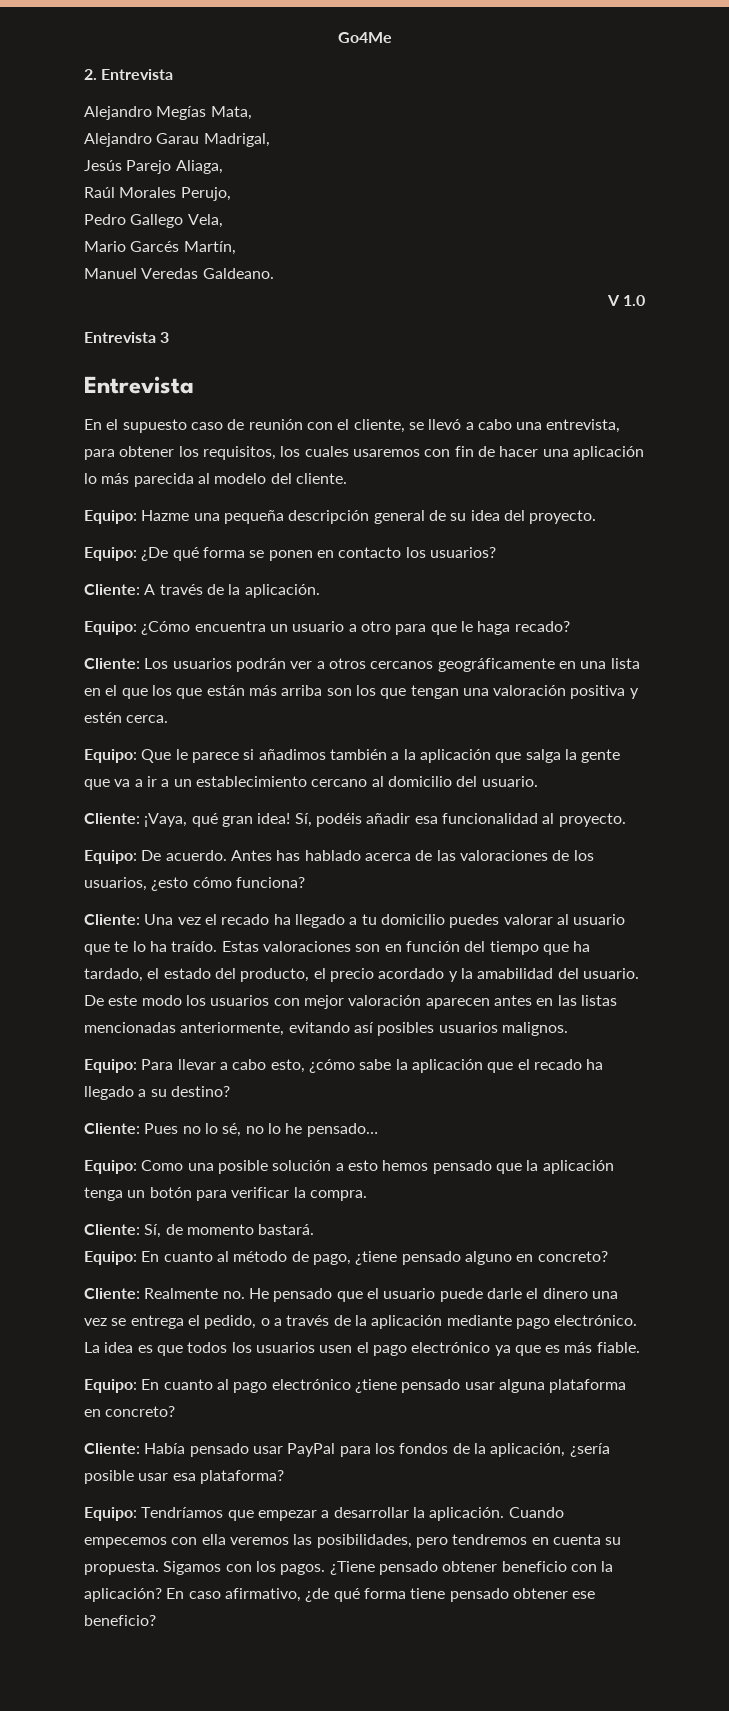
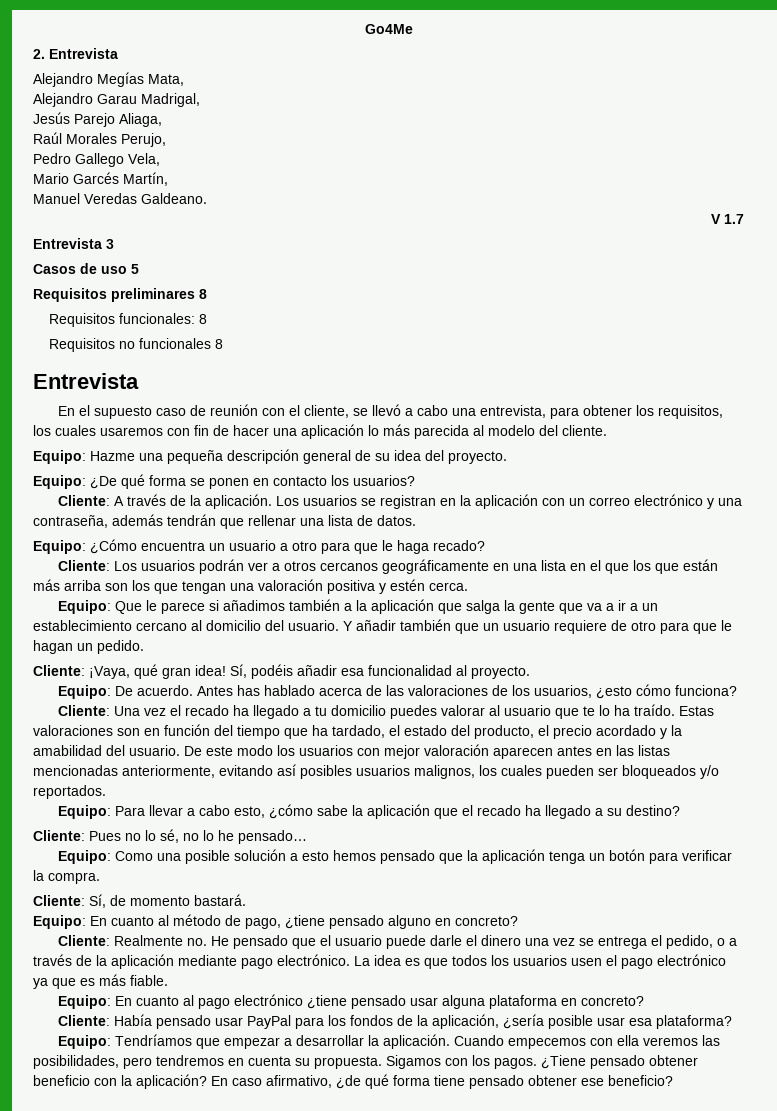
- V 1.0
+ V 1.7
+ Casos de uso 5
+ Requisitos preliminares 8
+ Requisitos funcionales: 8
+ Requisitos no funcionales 8
+ Los usuarios se registran en la aplicación con un correo electrónico y una contraseña, además tendrán que rellenar una lista de datos.
+ Y añadir también que un usuario requiere de otro para que le hagan un pedido.
- De este modo los usuarios con mejor valoración aparecen antes en las listas mencionadas anteriormente, evitando así posibles usuarios malignos.
+ De este modo los usuarios con mejor valoración aparecen antes en las listas mencionadas anteriormente, evitando así posibles usuarios malignos, los cuales pueden ser bloqueados y/o reportados.

